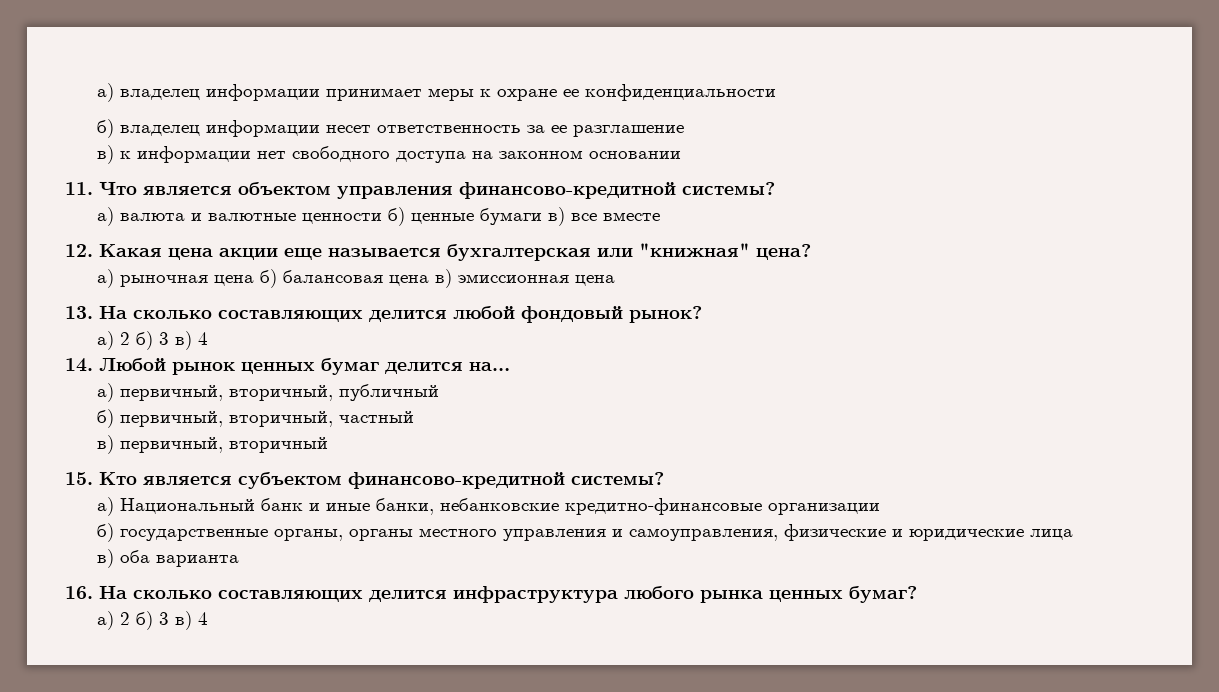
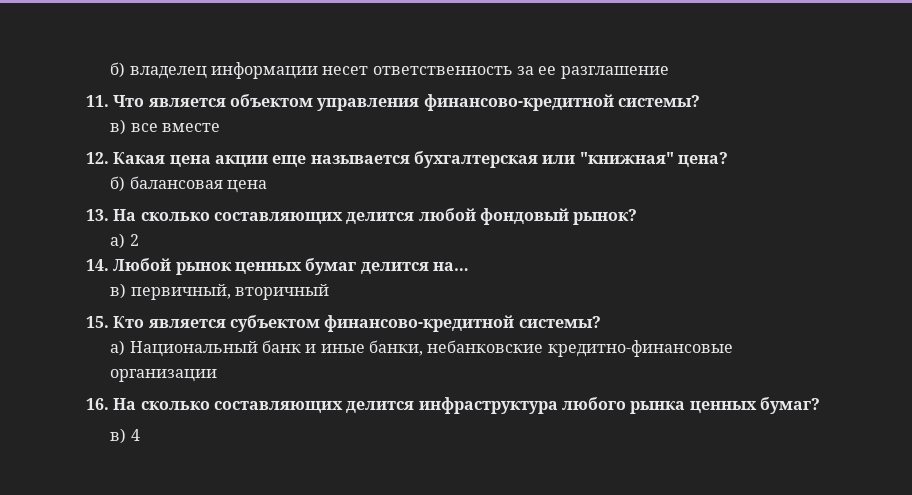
- а) владелец информации принимает меры к охране ее конфиденциальности
- в) к информации нет свободного доступа на законном основании
- а) валюта и валютные ценности б) ценные бумаги в) все вместе
+ в) все вместе
- а) рыночная цена б) балансовая цена в) эмиссионная цена
+ б) балансовая цена
  13. На сколько составляющих делится любой фондовый рынок?
- а) 2 б) 3 в) 4
+ а) 2
- а) первичный, вторичный, публичный
- б) первичный, вторичный, частный
- б) государственные органы, органы местного управления и самоуправления, физические и юридические лица
- в) оба варианта
  16. На сколько составляющих делится инфраструктура любого рынка ценных бумаг?
- а) 2 б) 3 в) 4
+ в) 4

